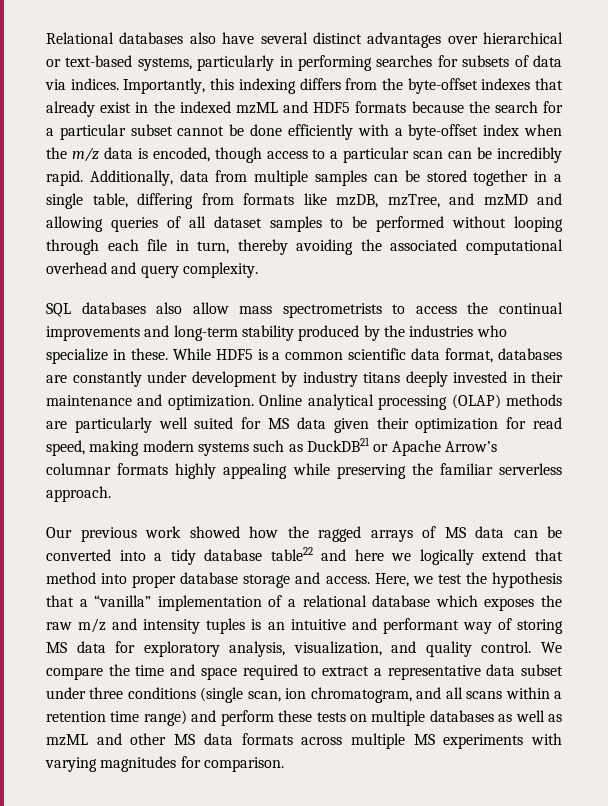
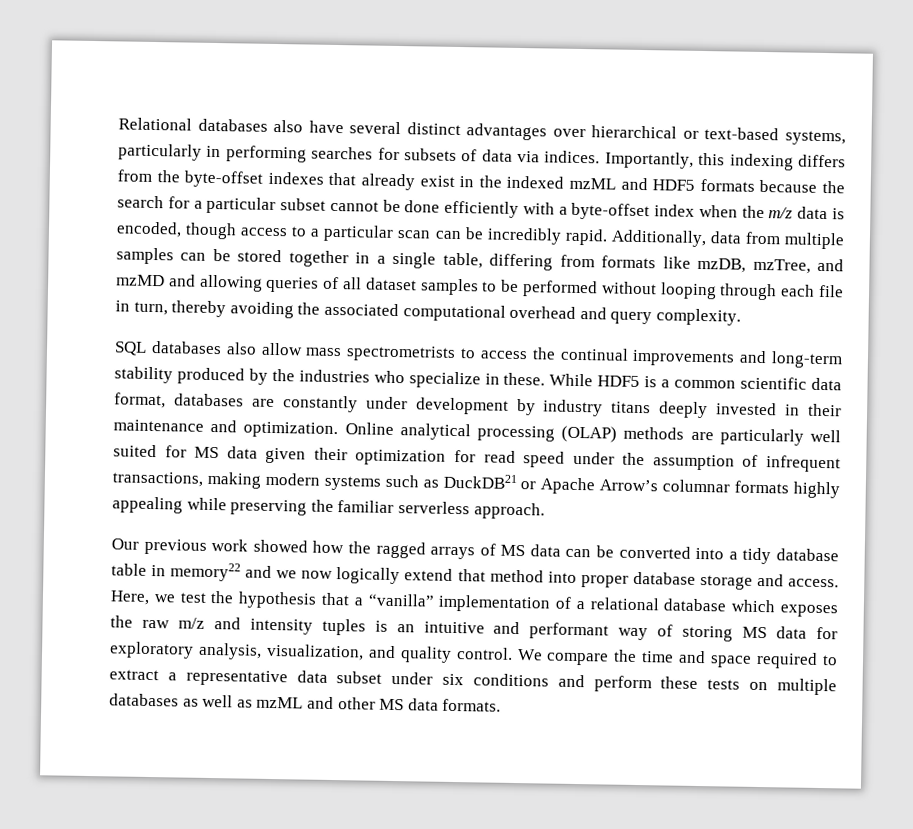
- Online analytical processing (OLAP) methods are particularly well suited for MS data given their optimization for read speed, making modern systems such as DuckDB21 or Apache Arrow’s columnar formats highly appealing while preserving the familiar serverless approach.
+ Online analytical processing (OLAP) methods are particularly well suited for MS data given their optimization for read speed under the assumption of infrequent transactions, making modern systems such as DuckDB21 or Apache Arrow’s columnar formats highly appealing while preserving the familiar serverless approach.
- Our previous work showed how the ragged arrays of MS data can be converted into a tidy database table22 and here we logically extend that method into proper database storage and access.
+ Our previous work showed how the ragged arrays of MS data can be converted into a tidy database table in memory22 and we now logically extend that method into proper database storage and access.
- We compare the time and space required to extract a representative data subset under three conditions (single scan, ion chromatogram, and all scans within a retention time range) and perform these tests on multiple databases as well as mzML and other MS data formats across multiple MS experiments with varying magnitudes for comparison.
+ We compare the time and space required to extract a representative data subset under six conditions and perform these tests on multiple databases as well as mzML and other MS data formats.

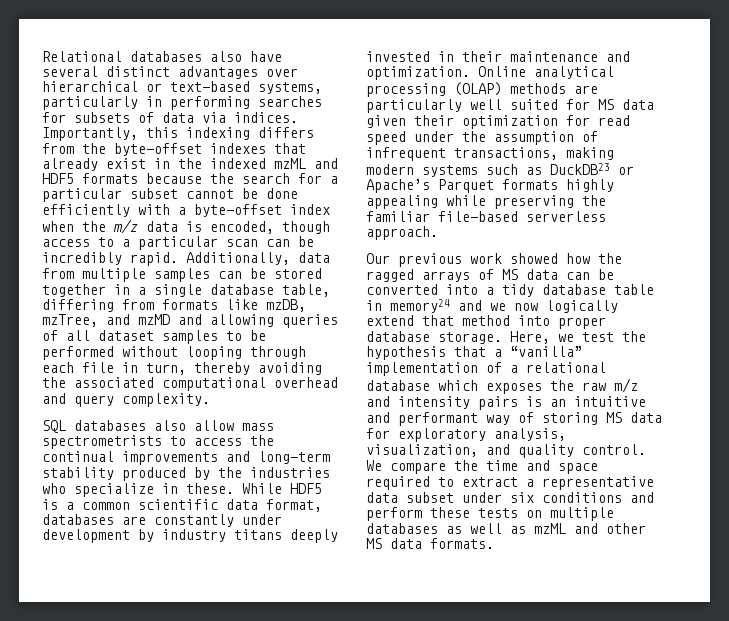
- Additionally, data from multiple samples can be stored together in a single table, differing from formats like mzDB, mzTree, and mzMD and allowing queries of all dataset samples to be performed without looping through each file in turn, thereby avoiding the associated computational overhead and query complexity.
+ Additionally, data from multiple samples can be stored together in a single database table, differing from formats like mzDB, mzTree, and mzMD and allowing queries of all dataset samples to be performed without looping through each file in turn, thereby avoiding the associated computational overhead and query complexity.
- Online analytical processing (OLAP) methods are particularly well suited for MS data given their optimization for read speed under the assumption of infrequent transactions, making modern systems such as DuckDB21 or Apache Arrow’s columnar formats highly appealing while preserving the familiar serverless approach.
+ Online analytical processing (OLAP) methods are particularly well suited for MS data given their optimization for read speed under the assumption of infrequent transactions, making modern systems such as DuckDB23 or Apache’s Parquet formats highly appealing while preserving the familiar file-based serverless approach.
- Our previous work showed how the ragged arrays of MS data can be converted into a tidy database table in memory22 and we now logically extend that method into proper database storage and access.
+ Our previous work showed how the ragged arrays of MS data can be converted into a tidy database table in memory24 and we now logically extend that method into proper database storage.
- Here, we test the hypothesis that a “vanilla” implementation of a relational database which exposes the raw m/z and intensity tuples is an intuitive and performant way of storing MS data for exploratory analysis, visualization, and quality control.
+ Here, we test the hypothesis that a “vanilla” implementation of a relational database which exposes the raw m/z and intensity pairs is an intuitive and performant way of storing MS data for exploratory analysis, visualization, and quality control.

